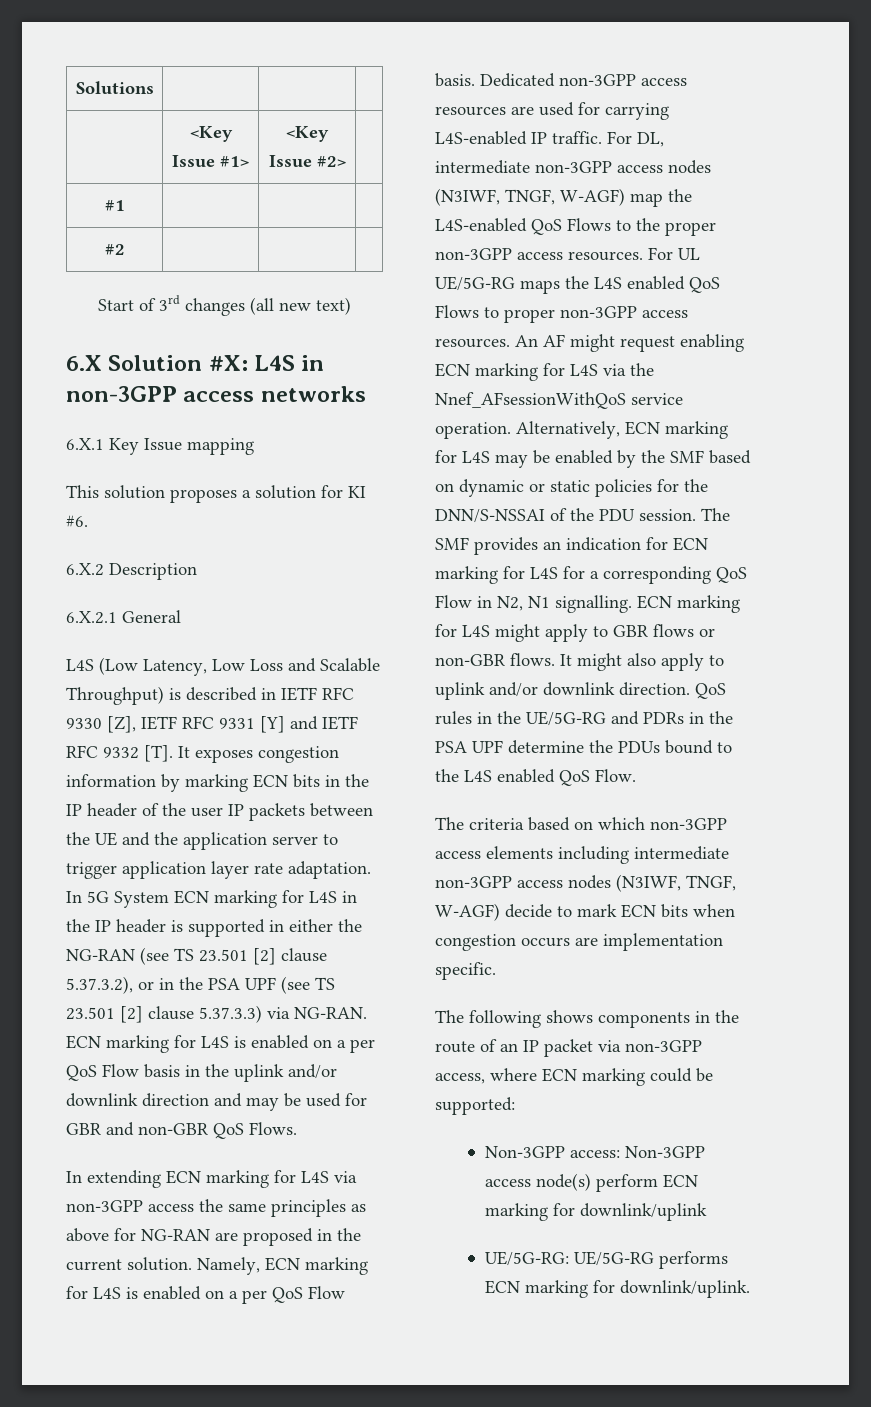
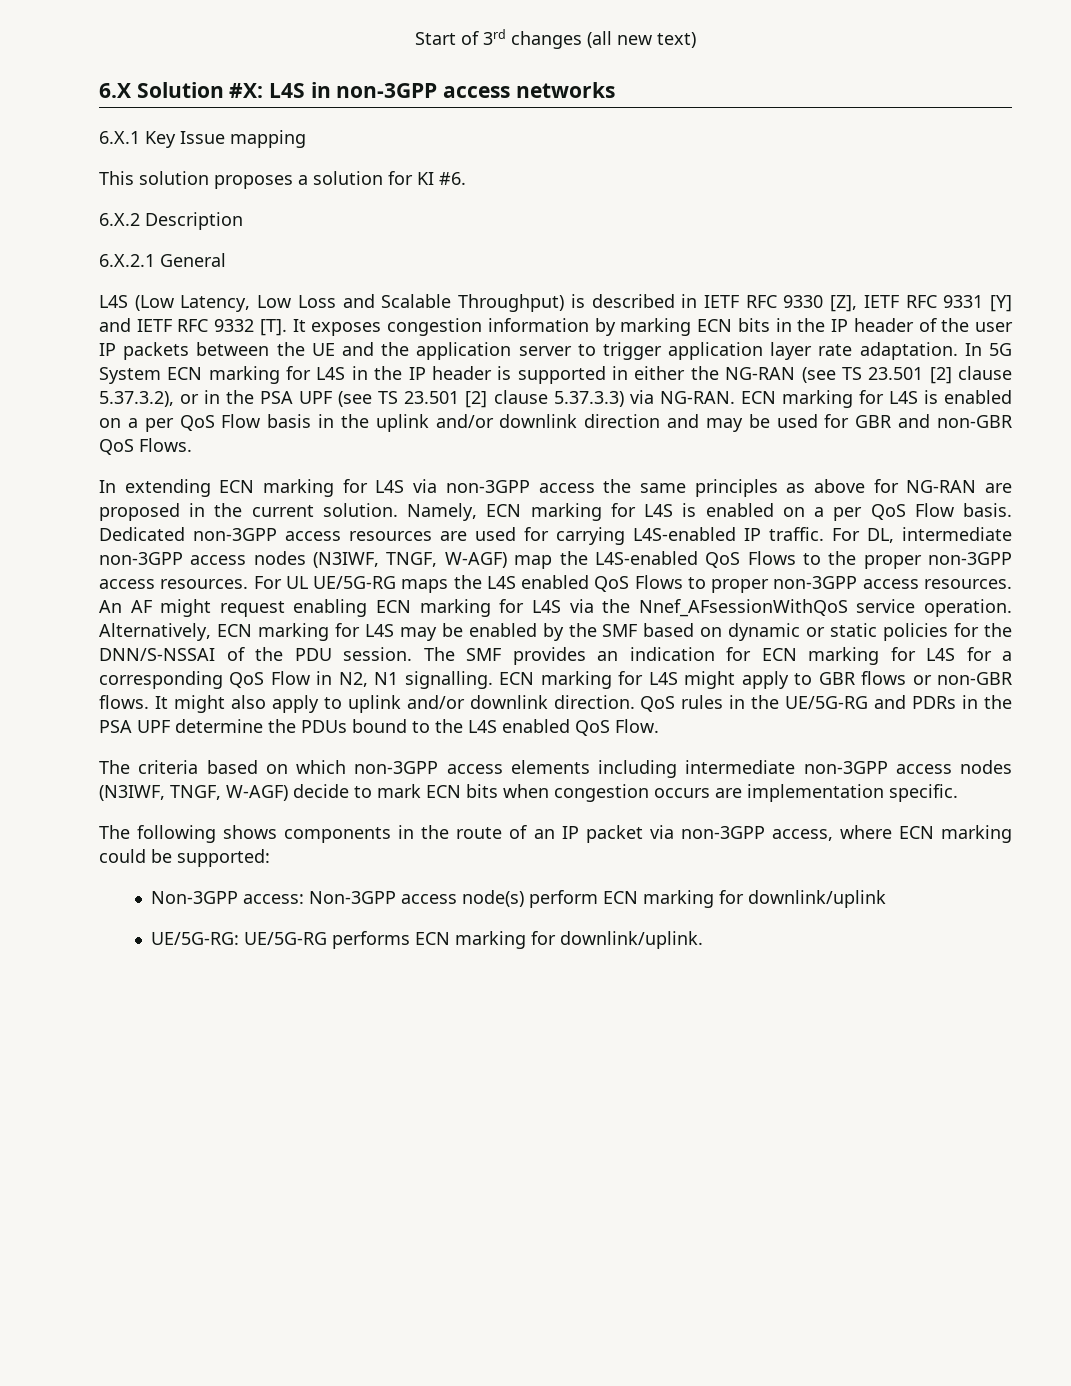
- Solutions | | |
- | <Key Issue #1> | <Key Issue #2> |
- #1 | | |
- #2 | | |

